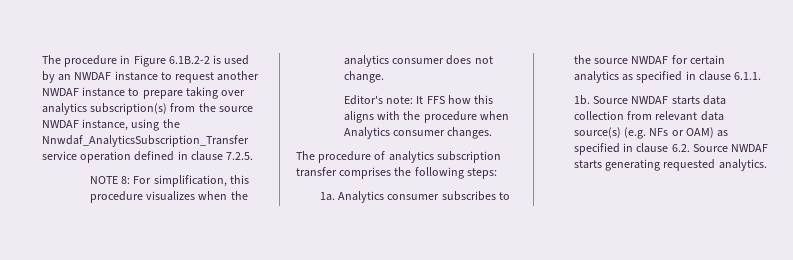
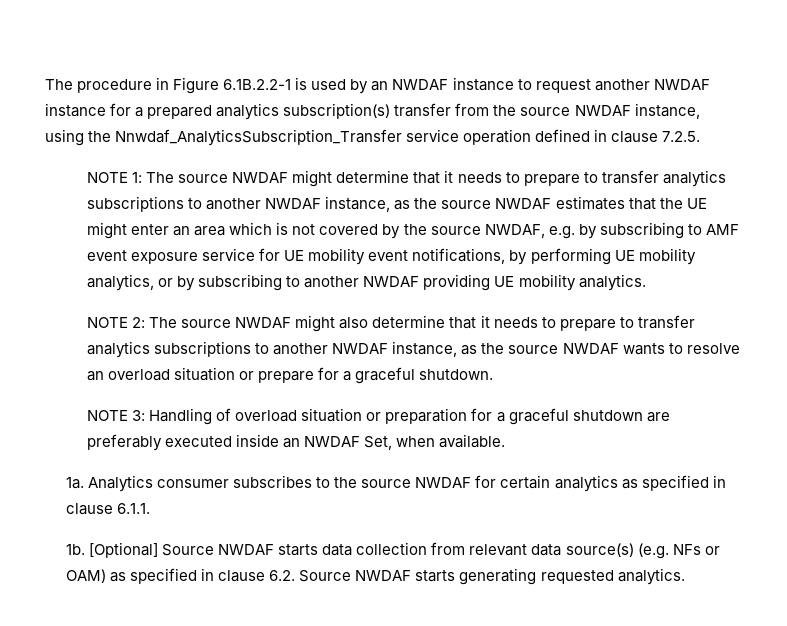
- The procedure in Figure 6.1B.2-2 is used by an NWDAF instance to request another NWDAF instance to prepare taking over analytics subscription(s) from the source NWDAF instance, using the Nnwdaf_AnalyticsSubscription_Transfer service operation defined in clause 7.2.5.
+ The procedure in Figure 6.1B.2.2-1 is used by an NWDAF instance to request another NWDAF instance for a prepared analytics subscription(s) transfer from the source NWDAF instance, using the Nnwdaf_AnalyticsSubscription_Transfer service operation defined in clause 7.2.5.
- NOTE 8: For simplification, this procedure visualizes when the analytics consumer does not change.
- Editor's note: It FFS how this aligns with the procedure when Analytics consumer changes.
- The procedure of analytics subscription transfer comprises the following steps:
+ NOTE 1: The source NWDAF might determine that it needs to prepare to transfer analytics subscriptions to another NWDAF instance, as the source NWDAF estimates that the UE might enter an area which is not covered by the source NWDAF, e.g. by subscribing to AMF event exposure service for UE mobility event notifications, by performing UE mobility analytics, or by subscribing to another NWDAF providing UE mobility analytics.
+ NOTE 2: The source NWDAF might also determine that it needs to prepare to transfer analytics subscriptions to another NWDAF instance, as the source NWDAF wants to resolve an overload situation or prepare for a graceful shutdown.
+ NOTE 3: Handling of overload situation or preparation for a graceful shutdown are preferably executed inside an NWDAF Set, when available.
- Source NWDAF starts data collection from relevant data source(s) (e.g. NFs or OAM) as specified in clause 6.2. Source NWDAF starts generating requested analytics.
+ [Optional] Source NWDAF starts data collection from relevant data source(s) (e.g. NFs or OAM) as specified in clause 6.2. Source NWDAF starts generating requested analytics.

